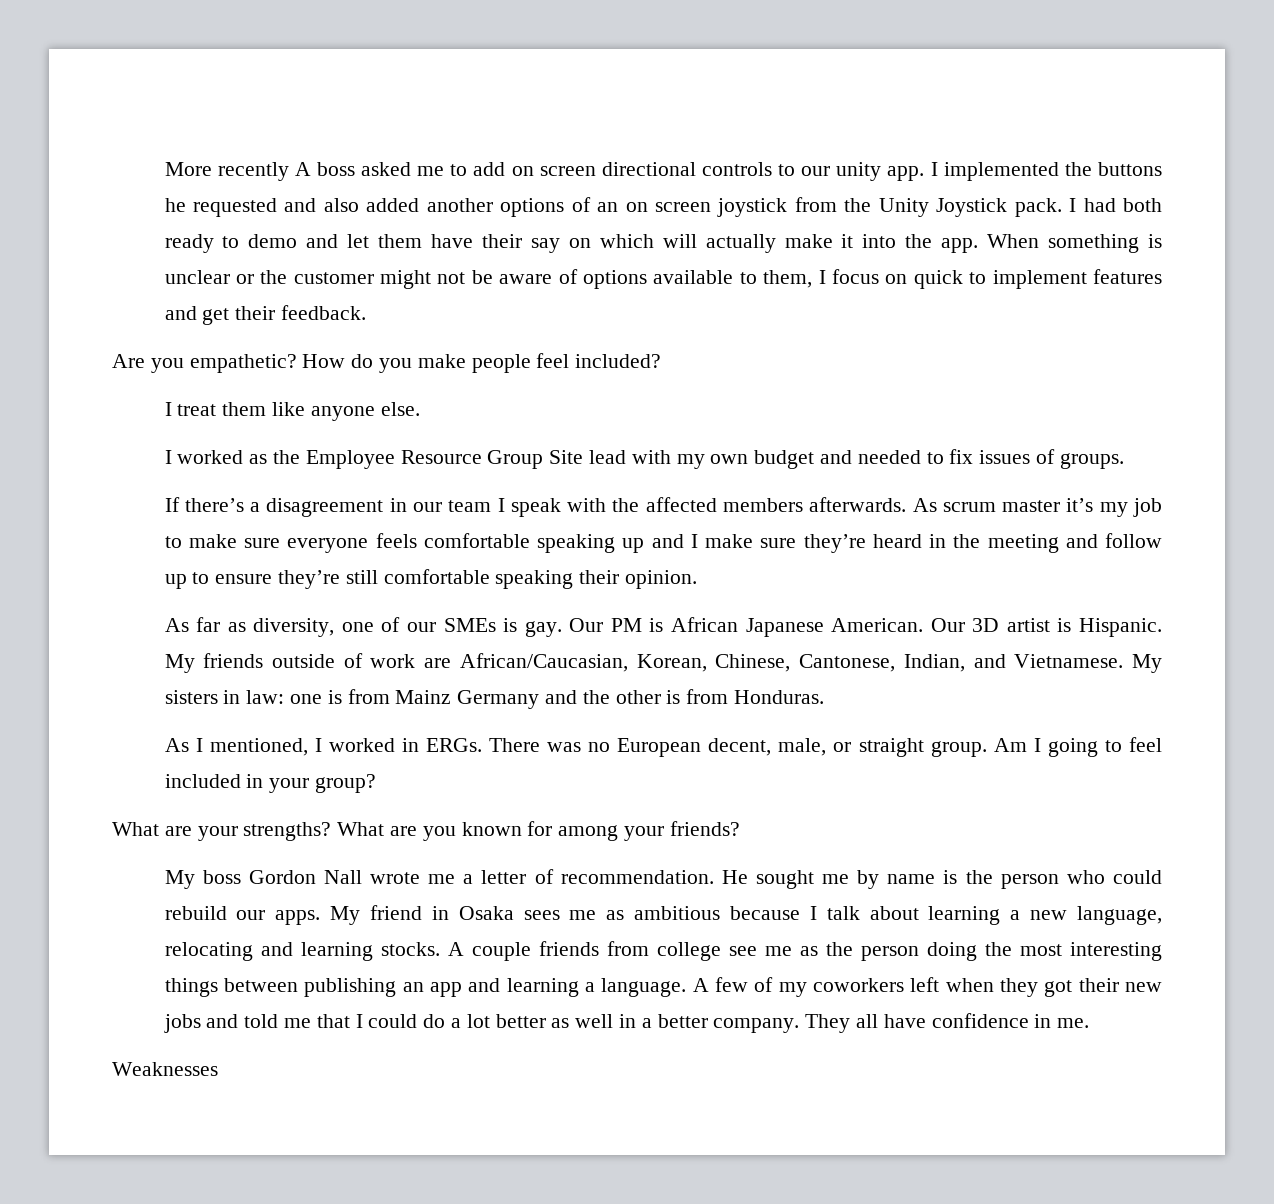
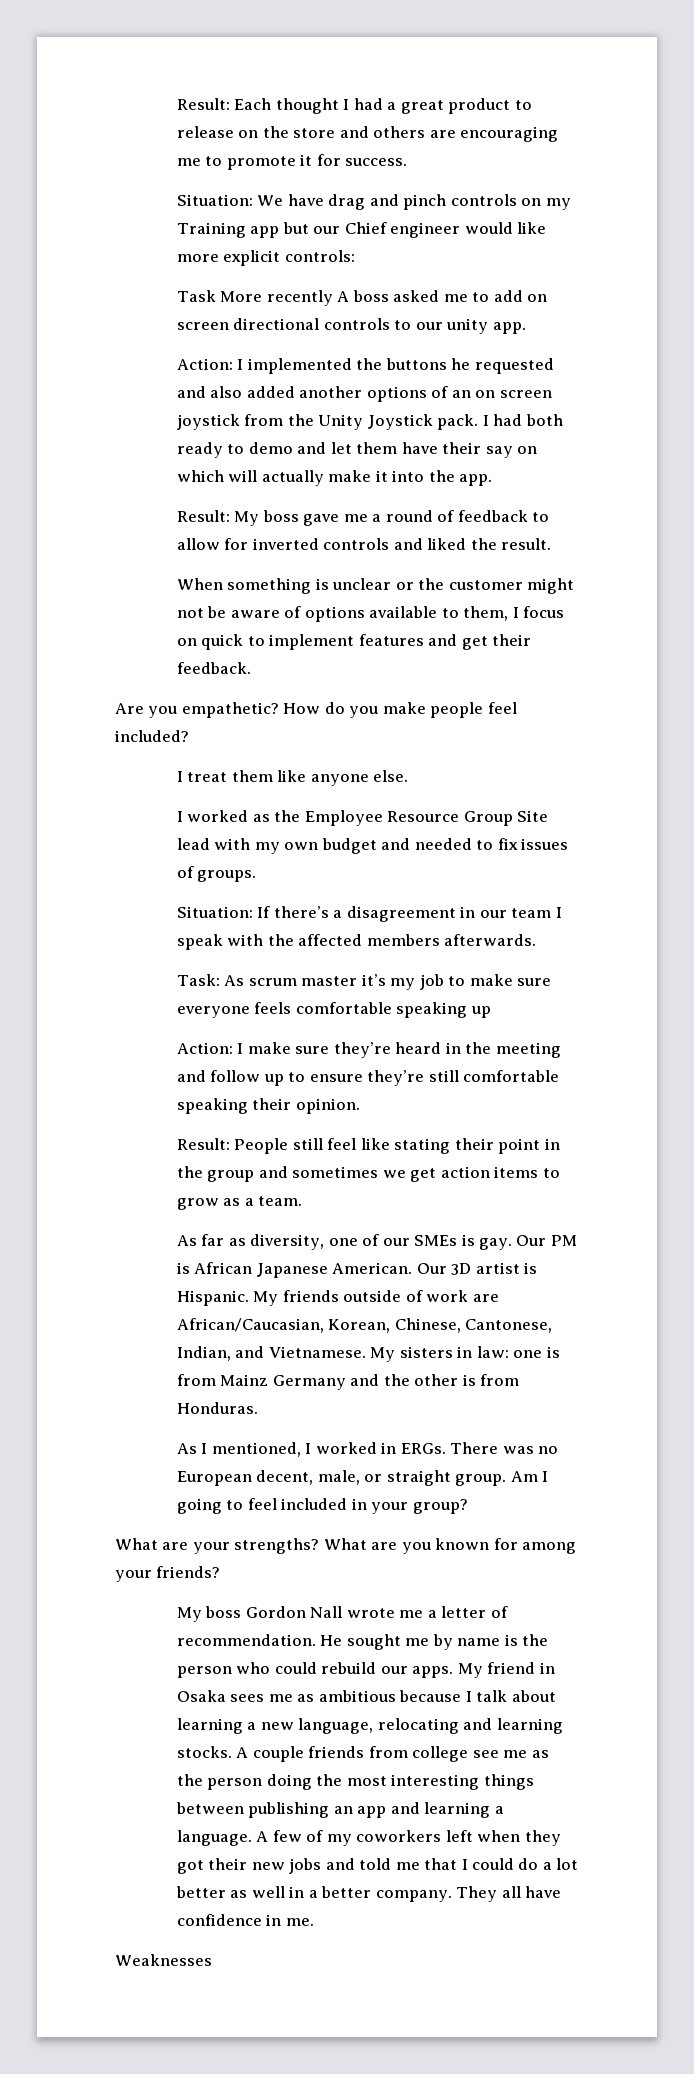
- More recently A boss asked me to add on screen directional controls to our unity app. I implemented the buttons he requested and also added another options of an on screen joystick from the Unity Joystick pack.
+ Result: Each thought I had a great product to release on the store and others are encouraging me to promote it for success.
+ Situation: We have drag and pinch controls on my Training app but our Chief engineer would like more explicit controls:
+ Task More recently A boss asked me to add on screen directional controls to our unity app.
+ Action: I implemented the buttons he requested and also added another options of an on screen joystick from the Unity Joystick pack.
- I had both ready to demo and let them have their say on which will actually make it into the app. When something is unclear or the customer might not be aware of options available to them, I focus on quick to implement features and get their feedback.
+ I had both ready to demo and let them have their say on which will actually make it into the app.
+ Result: My boss gave me a round of feedback to allow for inverted controls and liked the result.
+ When something is unclear or the customer might not be aware of options available to them, I focus on quick to implement features and get their feedback.
- If there’s a disagreement in our team I speak with the affected members afterwards. As scrum master it’s my job to make sure everyone feels comfortable speaking up and I make sure they’re heard in the meeting and follow up to ensure they’re still comfortable speaking their opinion.
+ Situation: If there’s a disagreement in our team I speak with the affected members afterwards.
+ Task: As scrum master it’s my job to make sure everyone feels comfortable speaking up
+ Action: I make sure they’re heard in the meeting and follow up to ensure they’re still comfortable speaking their opinion.
+ Result: People still feel like stating their point in the group and sometimes we get action items to grow as a team.

